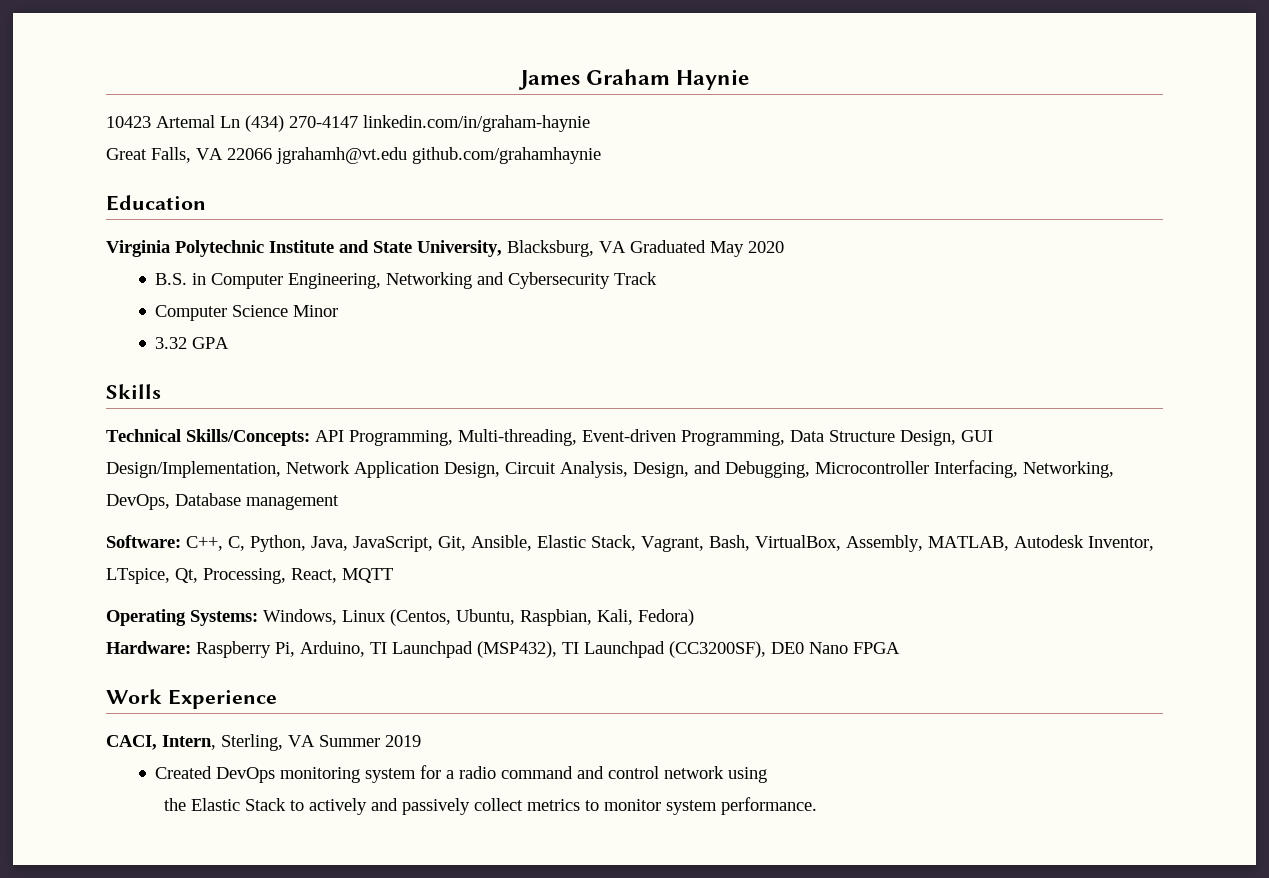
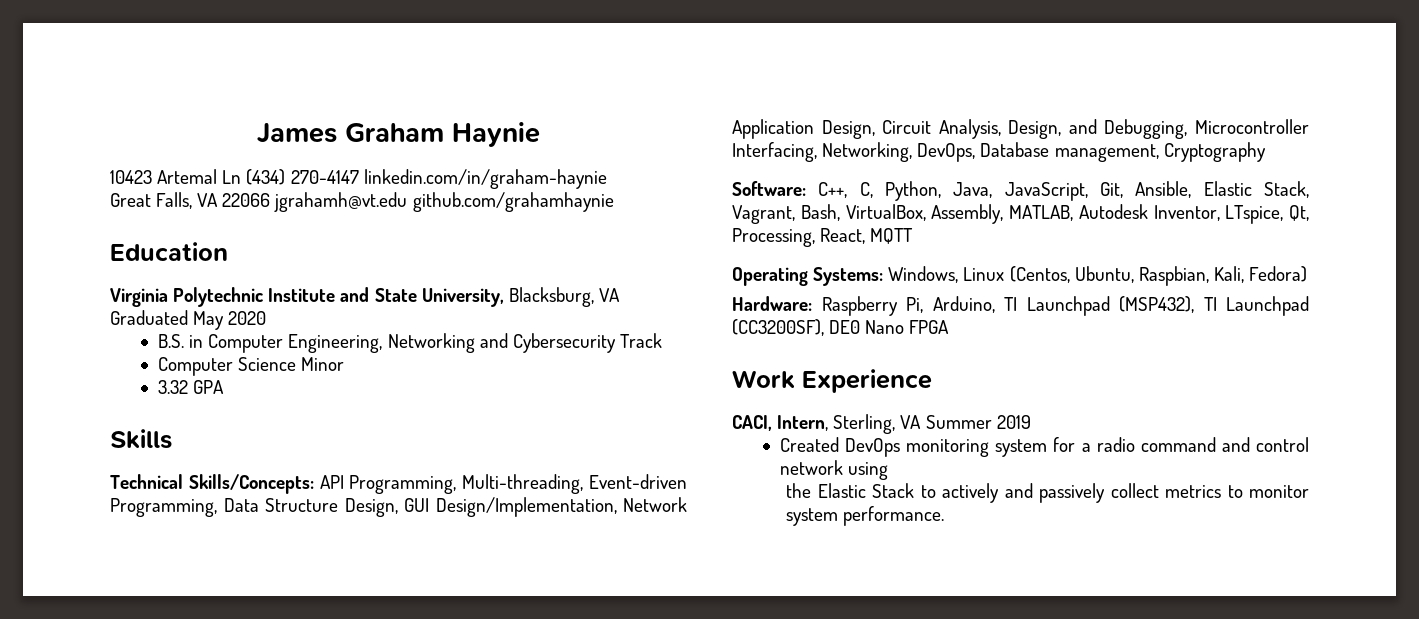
- Technical Skills/Concepts: API Programming, Multi-threading, Event-driven Programming, Data Structure Design, GUI Design/Implementation, Network Application Design, Circuit Analysis, Design, and Debugging, Microcontroller Interfacing, Networking, DevOps, Database management
+ Technical Skills/Concepts: API Programming, Multi-threading, Event-driven Programming, Data Structure Design, GUI Design/Implementation, Network Application Design, Circuit Analysis, Design, and Debugging, Microcontroller Interfacing, Networking, DevOps, Database management, Cryptography

